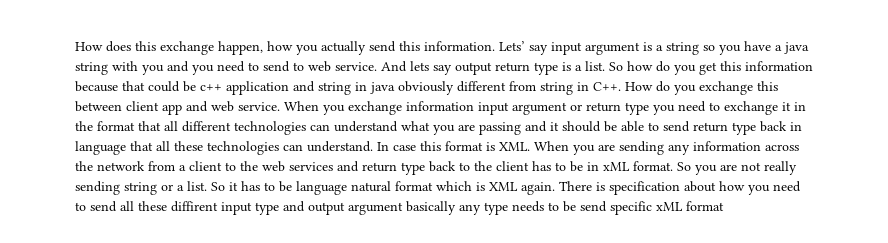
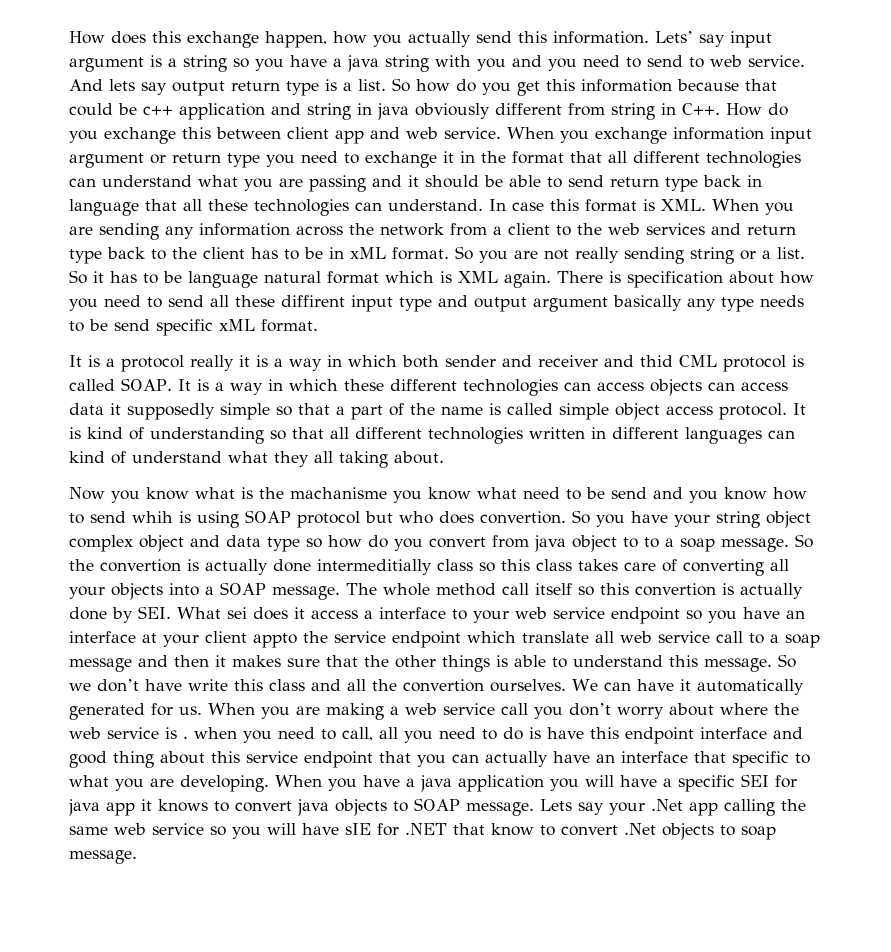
- There is specification about how you need to send all these diffirent input type and output argument basically any type needs to be send specific xML format
+ There is specification about how you need to send all these diffirent input type and output argument basically any type needs to be send specific xML format.
+ It is a protocol really it is a way in which both sender and receiver and thid CML protocol is called SOAP. It is a way in which these different technologies can access objects can access data it supposedly simple so that a part of the name is called simple object access protocol. It is kind of understanding so that all different technologies written in different languages can kind of understand what they all taking about.
+ Now you know what is the machanisme you know what need to be send and you know how to send whih is using SOAP protocol but who does convertion. So you have your string object complex object and data type so how do you convert from java object to to a soap message. So the convertion is actually done intermeditially class so this class takes care of converting all your objects into a SOAP message. The whole method call itself so this convertion is actually done by SEI. What sei does it access a interface to your web service endpoint so you have an interface at your client appto the service endpoint which translate all web service call to a soap message and then it makes sure that the other things is able to understand this message. So we don’t have write this class and all the convertion ourselves. We can have it automatically generated for us. When you are making a web service call you don’t worry about where the web service is . when you need to call, all you need to do is have this endpoint interface and good thing about this service endpoint that you can actually have an interface that specific to what you are developing. When you have a java application you will have a specific SEI for java app it knows to convert java objects to SOAP message. Lets say your .Net app calling the same web service so you will have sIE for .NET that know to convert .Net objects to soap message.

